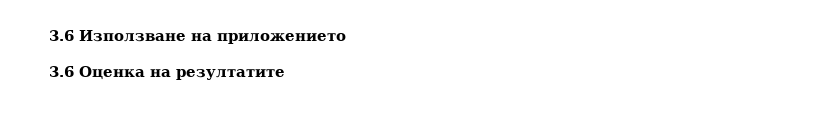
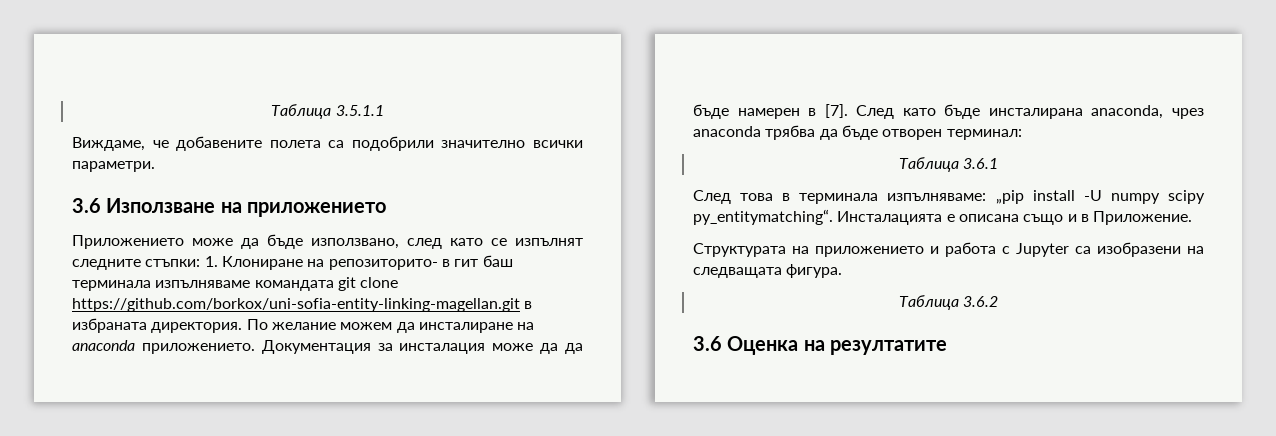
+ Таблица 3.5.1.1
+ Виждаме, че добавените полета са подобрили значително всички параметри.
  3.6 Използване на приложението
+ Приложението може да бъде използвано, след като се изпълнят следните стъпки: 1. Клониране на репозиторито- в гит баш терминала изпълняваме командата git clone https://github.com/borkox/uni-sofia-entity-linking-magellan.git в избраната директория. По желание можем да инсталиране на anaconda приложението. Документация за инсталация може да да бъде намерен в [7]. След като бъде инсталирана anaconda, чрез anaconda трябва да бъде отворен терминал:
+ Таблица 3.6.1
+ След това в терминала изпълняваме: „pip install -U numpy scipy py_entitymatching“. Инсталацията е описана също и в Приложение.
+ Структурата на приложението и работа с Jupyter са изобразени на следващата фигура.
+ Таблица 3.6.2

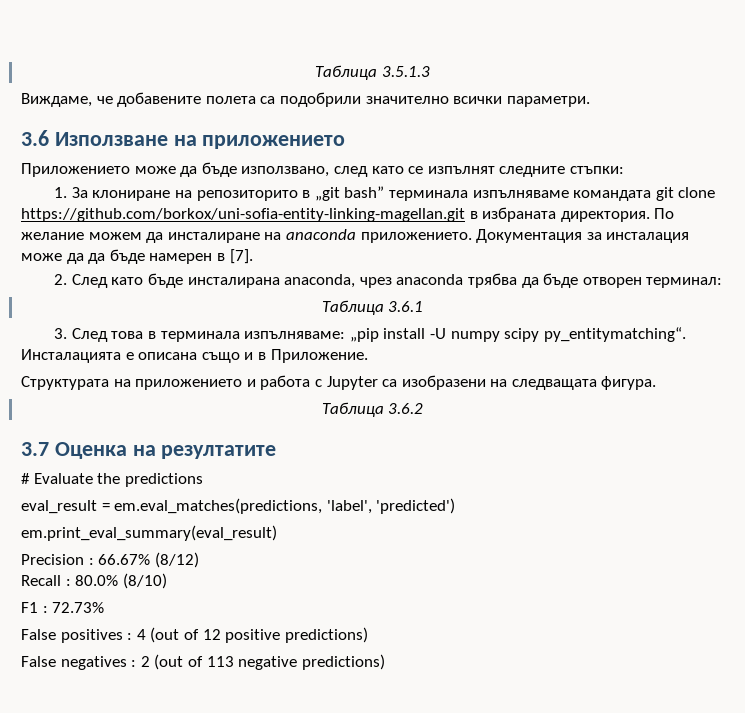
- Таблица 3.5.1.1
+ Таблица 3.5.1.3
- Приложението може да бъде използвано, след като се изпълнят следните стъпки: 1. Клониране на репозиторито- в гит баш терминала изпълняваме командата git clone https://github.com/borkox/uni-sofia-entity-linking-magellan.git в избраната директория.
+ Приложението може да бъде използвано, след като се изпълнят следните стъпки:
+ 1. За клониране на репозиторито в „git bash” терминала изпълняваме командата git clone https://github.com/borkox/uni-sofia-entity-linking-magellan.git в избраната директория.
- Документация за инсталация може да да бъде намерен в [7]. След като бъде инсталирана anaconda, чрез anaconda трябва да бъде отворен терминал:
+ Документация за инсталация може да да бъде намерен в [7].
+ 2. След като бъде инсталирана anaconda, чрез anaconda трябва да бъде отворен терминал:
- След това в терминала изпълняваме: „pip install -U numpy scipy py_entitymatching“.
+ 3. След това в терминала изпълняваме: „pip install -U numpy scipy py_entitymatching“.
- 3.6 Оценка на резултатите
+ 3.7 Оценка на резултатите
+ # Evaluate the predictions
+ eval_result = em.eval_matches(predictions, 'label', 'predicted')
+ em.print_eval_summary(eval_result)
+ Precision : 66.67% (8/12)
+ Recall : 80.0% (8/10)
+ F1 : 72.73%
+ False positives : 4 (out of 12 positive predictions)
+ False negatives : 2 (out of 113 negative predictions)

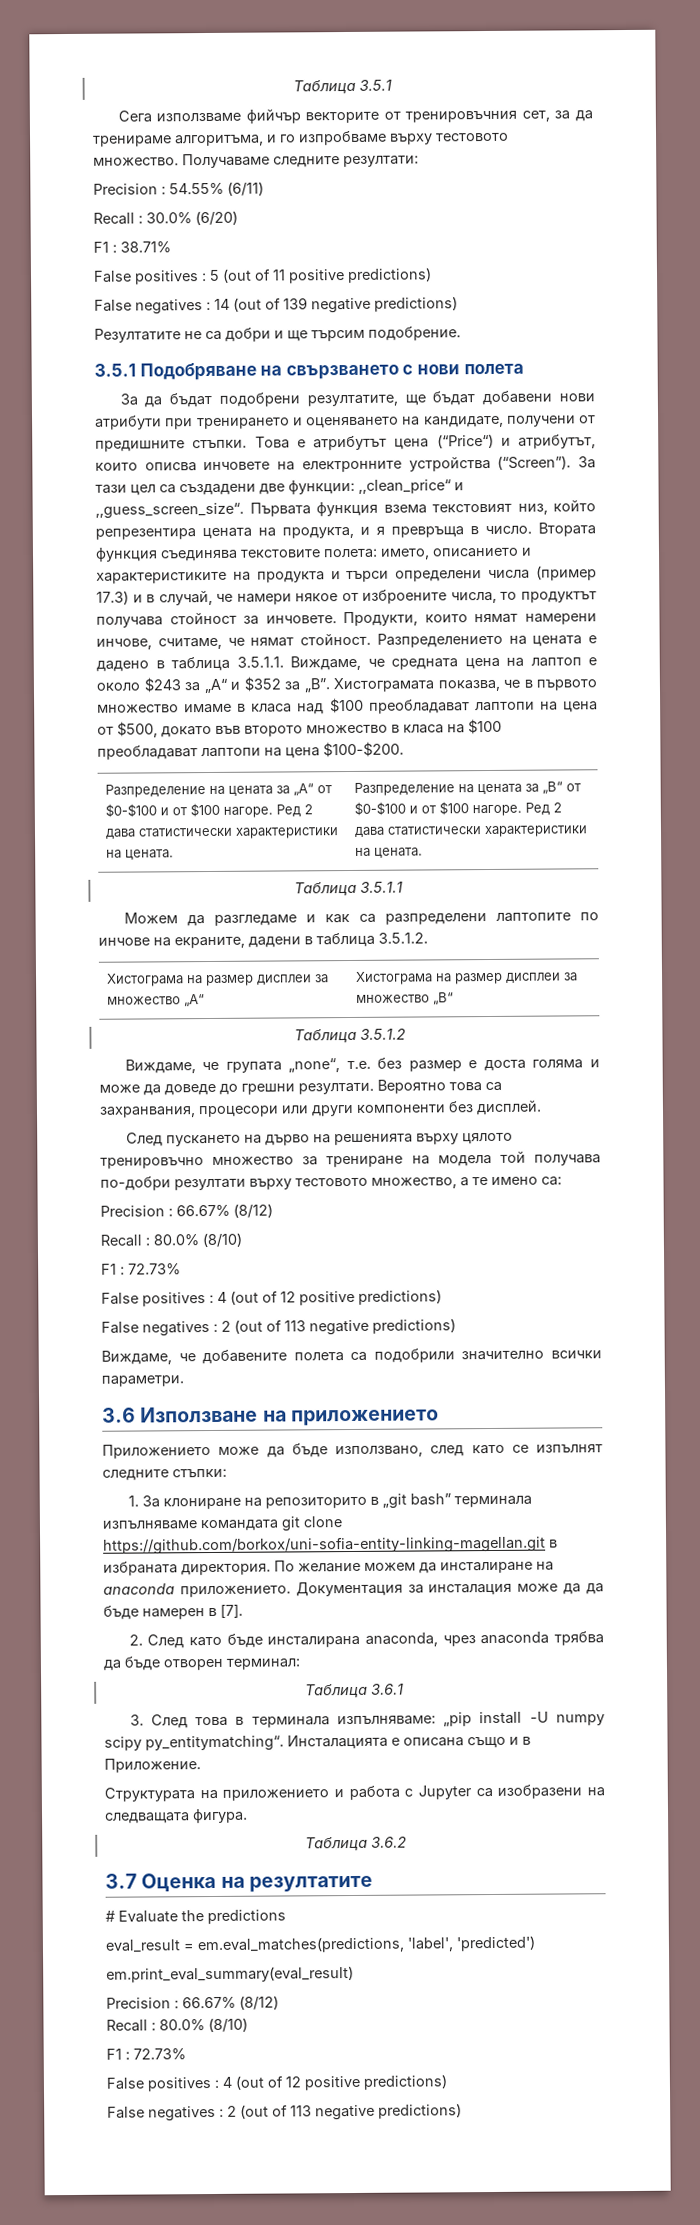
- Таблица 3.5.1.3
+ Таблица 3.5.1
+ Сега използваме фийчър векторите от тренировъчния сет, за да тренираме алгоритъма, и го изпробваме върху тестовото множество. Получаваме следните резултати:
+ Precision : 54.55% (6/11)
+ Recall : 30.0% (6/20)
+ F1 : 38.71%
+ False positives : 5 (out of 11 positive predictions)
+ False negatives : 14 (out of 139 negative predictions)
+ Резултатите не са добри и ще търсим подобрение.
+ 3.5.1 Подобряване на свързването с нови полета
+ За да бъдат подобрени резултатите, ще бъдат добавени нови атрибути при тренирането и оценяването на кандидате, получени от предишните стъпки. Това е атрибутът цена (“Price“) и атрибутът, които описва инчовете на електронните устройства (“Screen”). За тази цел са създадени две функции: ,,clean_price“ и ,,guess_screen_size“. Първата функция взема текстовият низ, който репрезентира цената на продукта, и я превръща в число. Втората функция съединява текстовите полета: името, описанието и характеристиките на продукта и търси определени числа (пример 17.3) и в случай, че намери някое от изброените числа, то продуктът получава стойност за инчовете. Продукти, които нямат намерени инчове, считаме, че нямат стойност. Разпределението на цената е дадено в таблица 3.5.1.1. Виждаме, че средната цена на лаптоп е около $243 за „А“ и $352 за „B”. Хистограмата показва, че в първото множество имаме в класа над $100 преобладават лаптопи на цена от $500, докато във второто множество в класа на $100 преобладават лаптопи на цена $100-$200.
+ Разпределение на цената за „А“ от $0-$100 и от $100 нагоре. Ред 2 дава статистически характеристики на цената. | Разпределение на цената за „B“ от $0-$100 и от $100 нагоре. Ред 2 дава статистически характеристики на цената.
+ Таблица 3.5.1.1
+ Можем да разгледаме и как са разпределени лаптопите по инчове на екраните, дадени в таблица 3.5.1.2.
+ Хистограма на размер дисплеи за множество „А“ | Хистограма на размер дисплеи за множество „B“
+ Таблица 3.5.1.2
+ Виждаме, че групата „none“, т.е. без размер е доста голяма и може да доведе до грешни резултати. Вероятно това са захранвания, процесори или други компоненти без дисплей.
+ След пускането на дърво на решенията върху цялото тренировъчно множество за трениране на модела той получава по-добри резултати върху тестовото множество, а те имено са:
+ Precision : 66.67% (8/12)
+ Recall : 80.0% (8/10)
+ F1 : 72.73%
+ False positives : 4 (out of 12 positive predictions)
+ False negatives : 2 (out of 113 negative predictions)

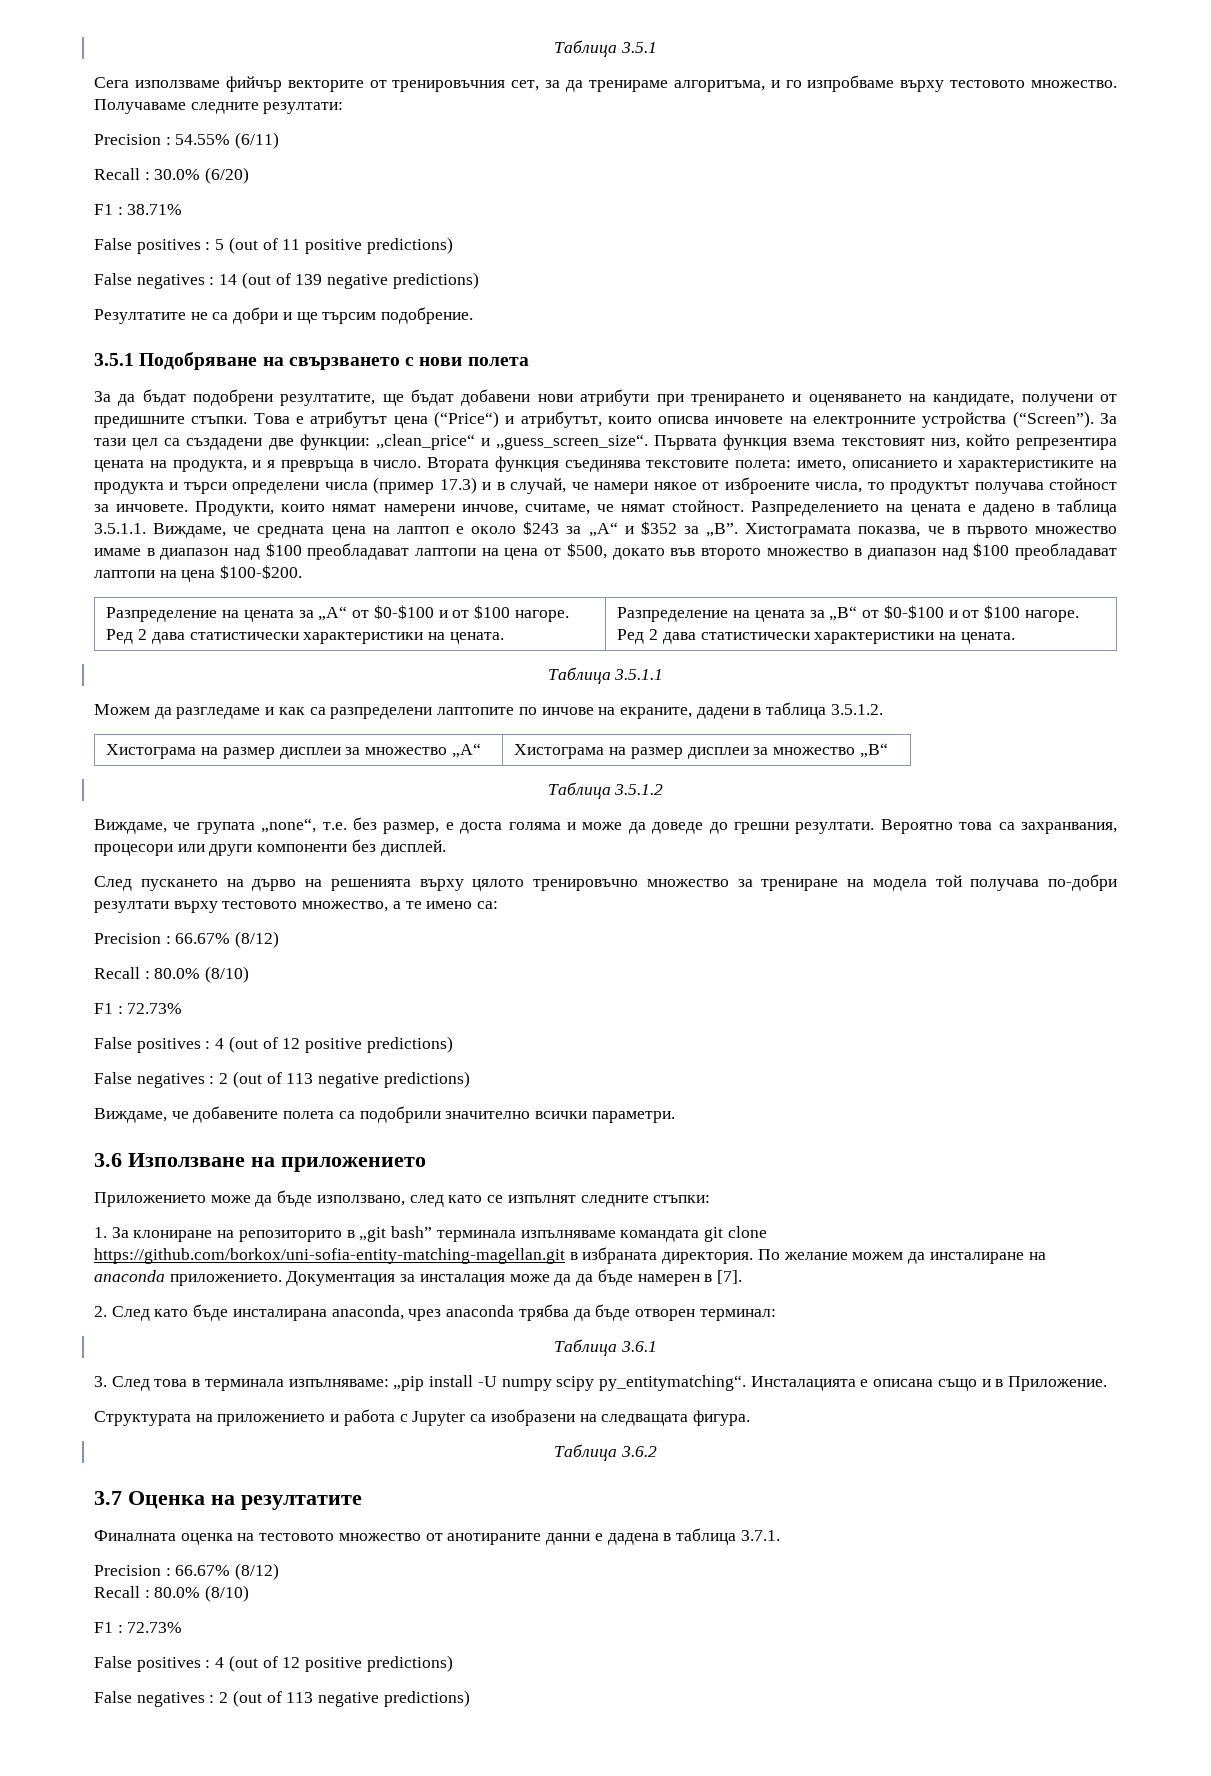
- Хистограмата показва, че в първото множество имаме в класа над $100 преобладават лаптопи на цена от $500, докато във второто множество в класа на $100 преобладават лаптопи на цена $100-$200.
+ Хистограмата показва, че в първото множество имаме в диапазон над $100 преобладават лаптопи на цена от $500, докато във второто множество в диапазон над $100 преобладават лаптопи на цена $100-$200.
- Виждаме, че групата „none“, т.е. без размер е доста голяма и може да доведе до грешни резултати.
+ Виждаме, че групата „none“, т.е. без размер, е доста голяма и може да доведе до грешни резултати.
- 1. За клониране на репозиторито в „git bash” терминала изпълняваме командата git clone https://github.com/borkox/uni-sofia-entity-linking-magellan.git в избраната директория.
+ 1. За клониране на репозиторито в „git bash” терминала изпълняваме командата git clone https://github.com/borkox/uni-sofia-entity-matching-magellan.git в избраната директория.
- # Evaluate the predictions
- eval_result = em.eval_matches(predictions, 'label', 'predicted')
- em.print_eval_summary(eval_result)
+ Финалната оценка на тестовото множество от анотираните данни е дадена в таблица 3.7.1.

